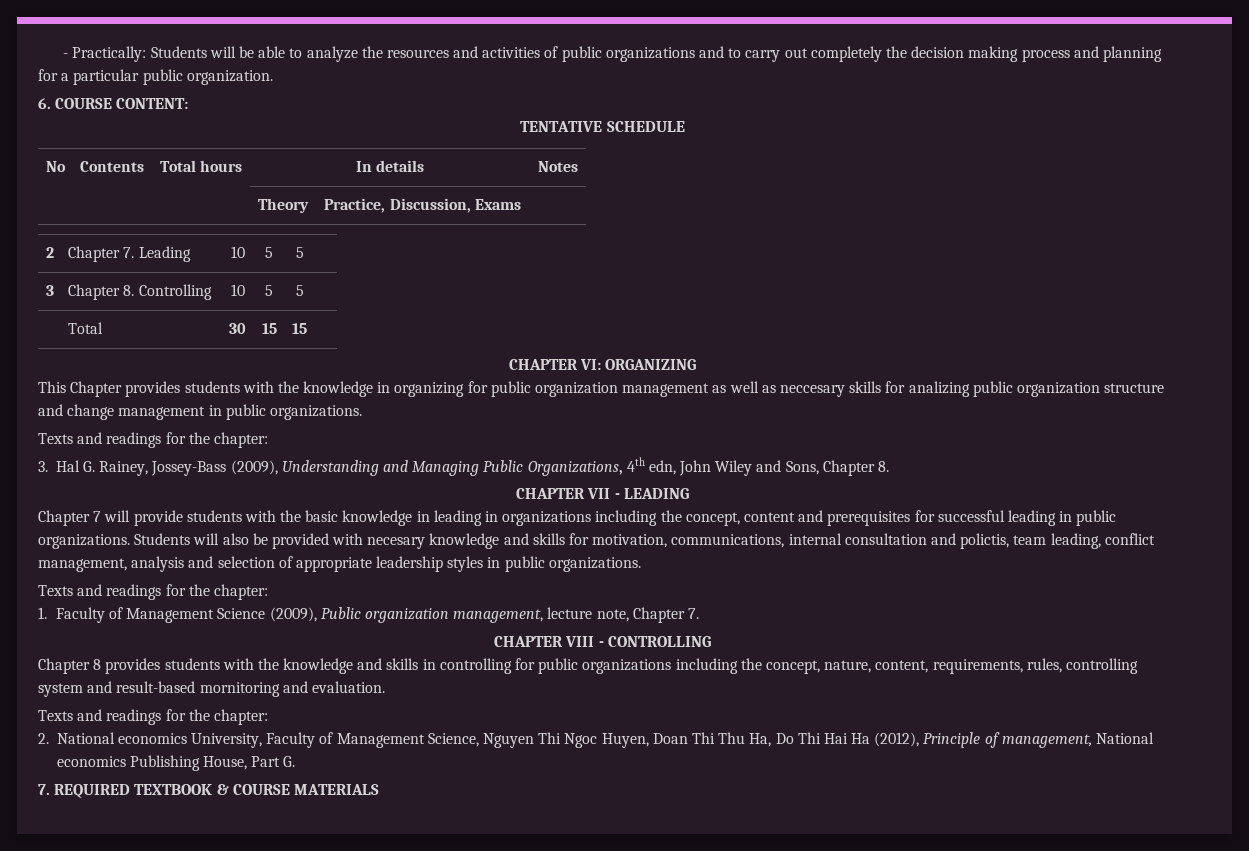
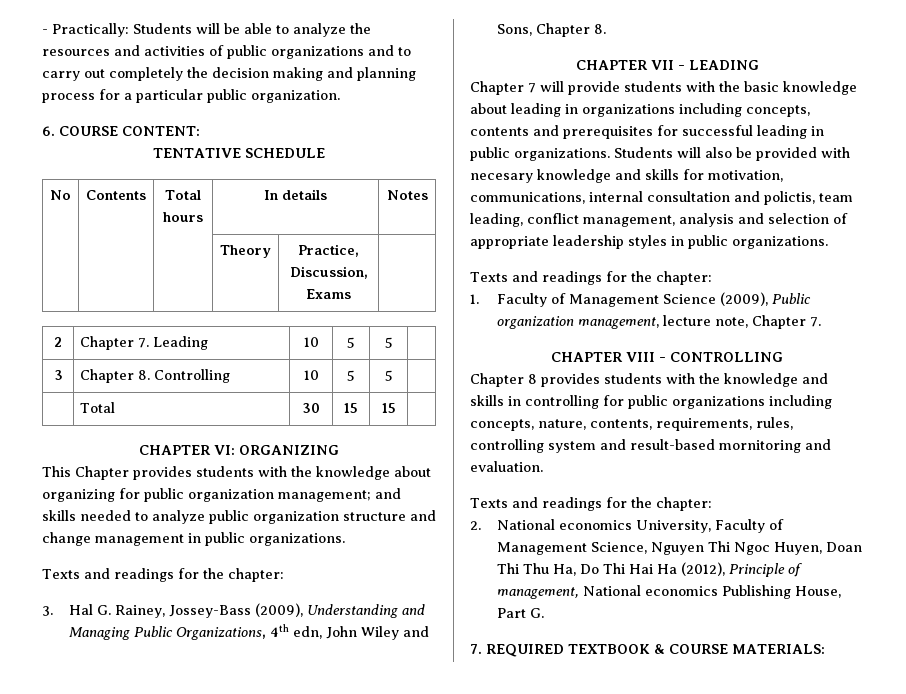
- - Practically: Students will be able to analyze the resources and activities of public organizations and to carry out completely the decision making process and planning for a particular public organization.
+ - Practically: Students will be able to analyze the resources and activities of public organizations and to carry out completely the decision making and planning process for a particular public organization.
- This Chapter provides students with the knowledge in organizing for public organization management as well as neccesary skills for analizing public organization structure and change management in public organizations.
+ This Chapter provides students with the knowledge about organizing for public organization management; and skills needed to analyze public organization structure and change management in public organizations.
- Chapter 7 will provide students with the basic knowledge in leading in organizations including the concept, content and prerequisites for successful leading in public organizations.
+ Chapter 7 will provide students with the basic knowledge about leading in organizations including concepts, contents and prerequisites for successful leading in public organizations.
- Chapter 8 provides students with the knowledge and skills in controlling for public organizations including the concept, nature, content, requirements, rules, controlling system and result-based mornitoring and evaluation.
+ Chapter 8 provides students with the knowledge and skills in controlling for public organizations including concepts, nature, contents, requirements, rules, controlling system and result-based mornitoring and evaluation.
- 7. REQUIRED TEXTBOOK & COURSE MATERIALS
+ 7. REQUIRED TEXTBOOK & COURSE MATERIALS:

